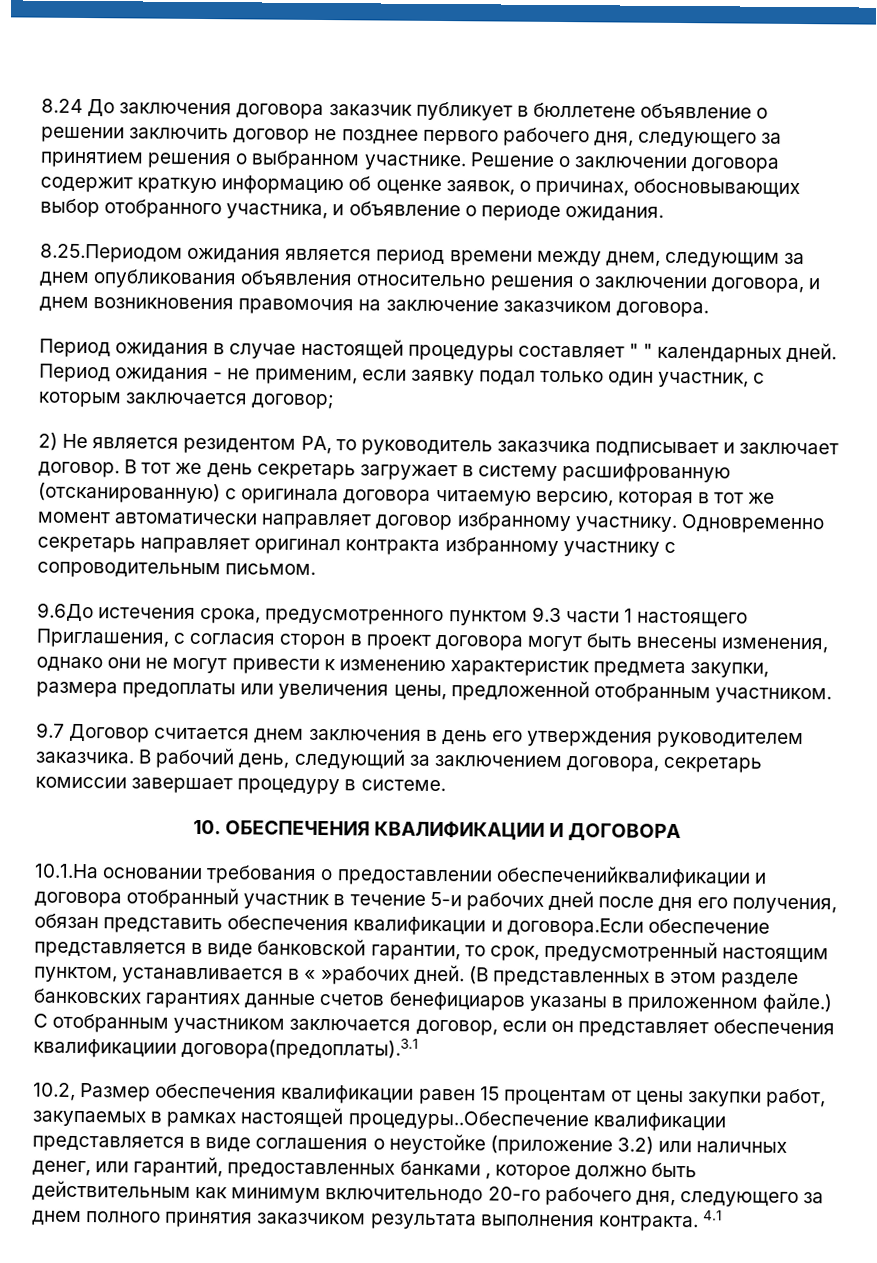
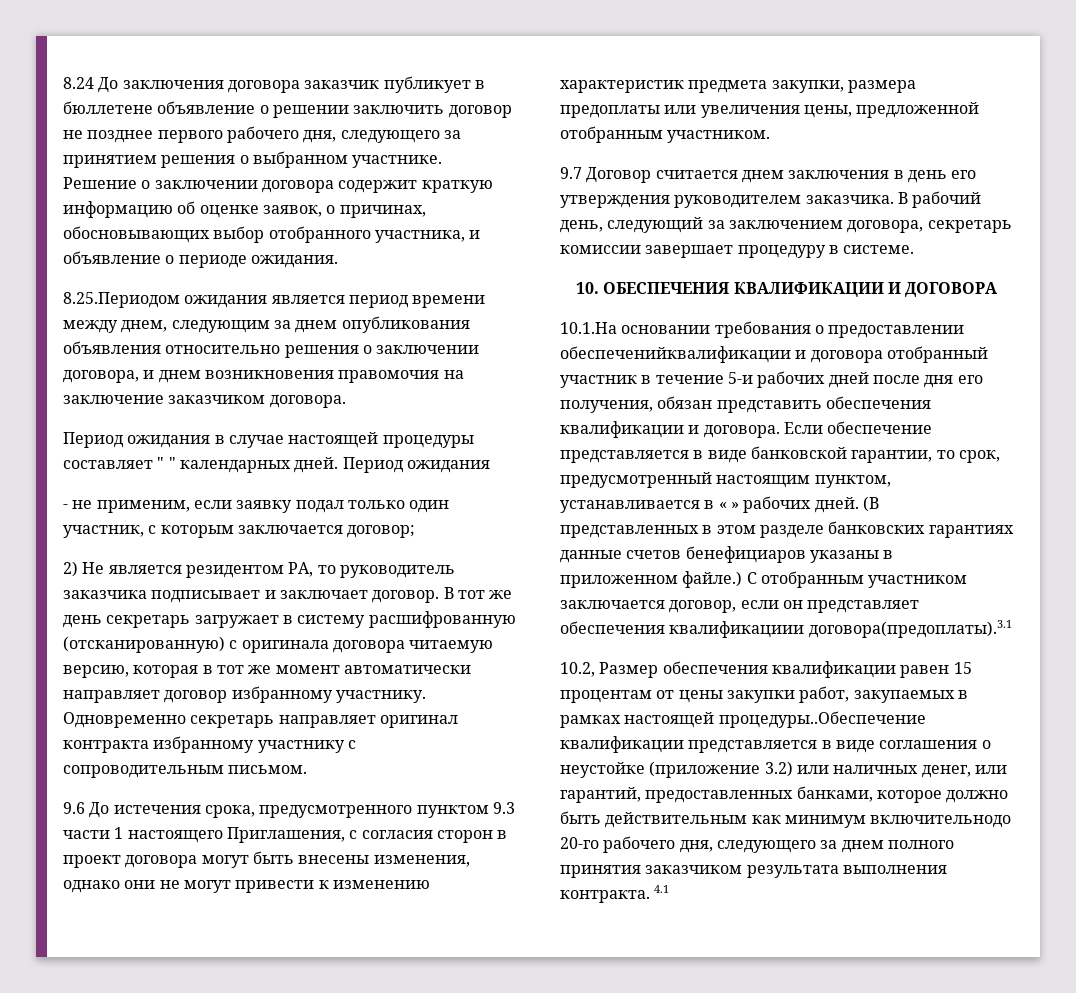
- Период ожидания в случае настоящей процедуры составляет " " календарных дней. Период ожидания - не применим, если заявку подал только один участник, с которым заключается договор;
+ Период ожидания в случае настоящей процедуры составляет " " календарных дней. Период ожидания
+ - не применим, если заявку подал только один участник, с которым заключается договор;
- 9.6До истечения срока, предусмотренного пунктом 9.3 части 1 настоящего Приглашения, с согласия сторон в проект договора могут быть внесены изменения, однако они не могут привести к изменению характеристик предмета закупки, размера предоплаты или увеличения цены, предложенной отобранным участником.
+ 9.6 До истечения срока, предусмотренного пунктом 9.3 части 1 настоящего Приглашения, с согласия сторон в проект договора могут быть внесены изменения, однако они не могут привести к изменению характеристик предмета закупки, размера предоплаты или увеличения цены, предложенной отобранным участником.
- 10.1.На основании требования о предоставлении обеспеченийквалификации и договора отобранный участник в течение 5-и рабочих дней после дня его получения, обязан представить обеспечения квалификации и договора.Если обеспечение представляется в виде банковской гарантии, то срок, предусмотренный настоящим пунктом, устанавливается в « »рабочих дней.
+ 10.1.На основании требования о предоставлении обеспеченийквалификации и договора отобранный участник в течение 5-и рабочих дней после дня его получения, обязан представить обеспечения квалификации и договора. Если обеспечение представляется в виде банковской гарантии, то срок, предусмотренный настоящим пунктом, устанавливается в « » рабочих дней.
- 10.2, Размер обеспечения квалификации равен 15 процентам от цены закупки работ, закупаемых в рамках настоящей процедуры..Обеспечение квалификации представляется в виде соглашения о неустойке (приложение 3.2) или наличных денег, или гарантий, предоставленных банками , которое должно быть действительным как минимум включительнодо 20-го рабочего дня, следующего за днем полного принятия заказчиком результата выполнения контракта.
+ 10.2, Размер обеспечения квалификации равен 15 процентам от цены закупки работ, закупаемых в рамках настоящей процедуры..Обеспечение квалификации представляется в виде соглашения о неустойке (приложение 3.2) или наличных денег, или гарантий, предоставленных банками, которое должно быть действительным как минимум включительнодо 20-го рабочего дня, следующего за днем полного принятия заказчиком результата выполнения контракта.

